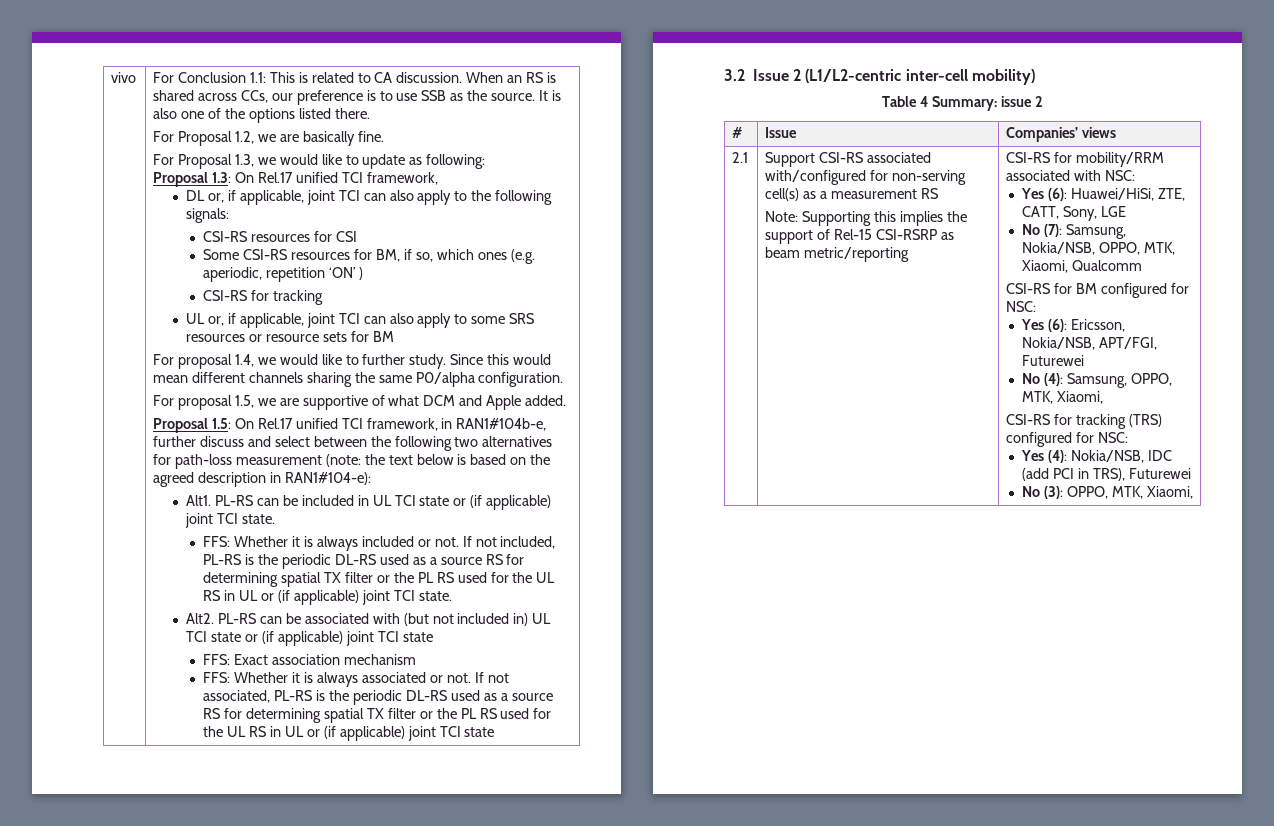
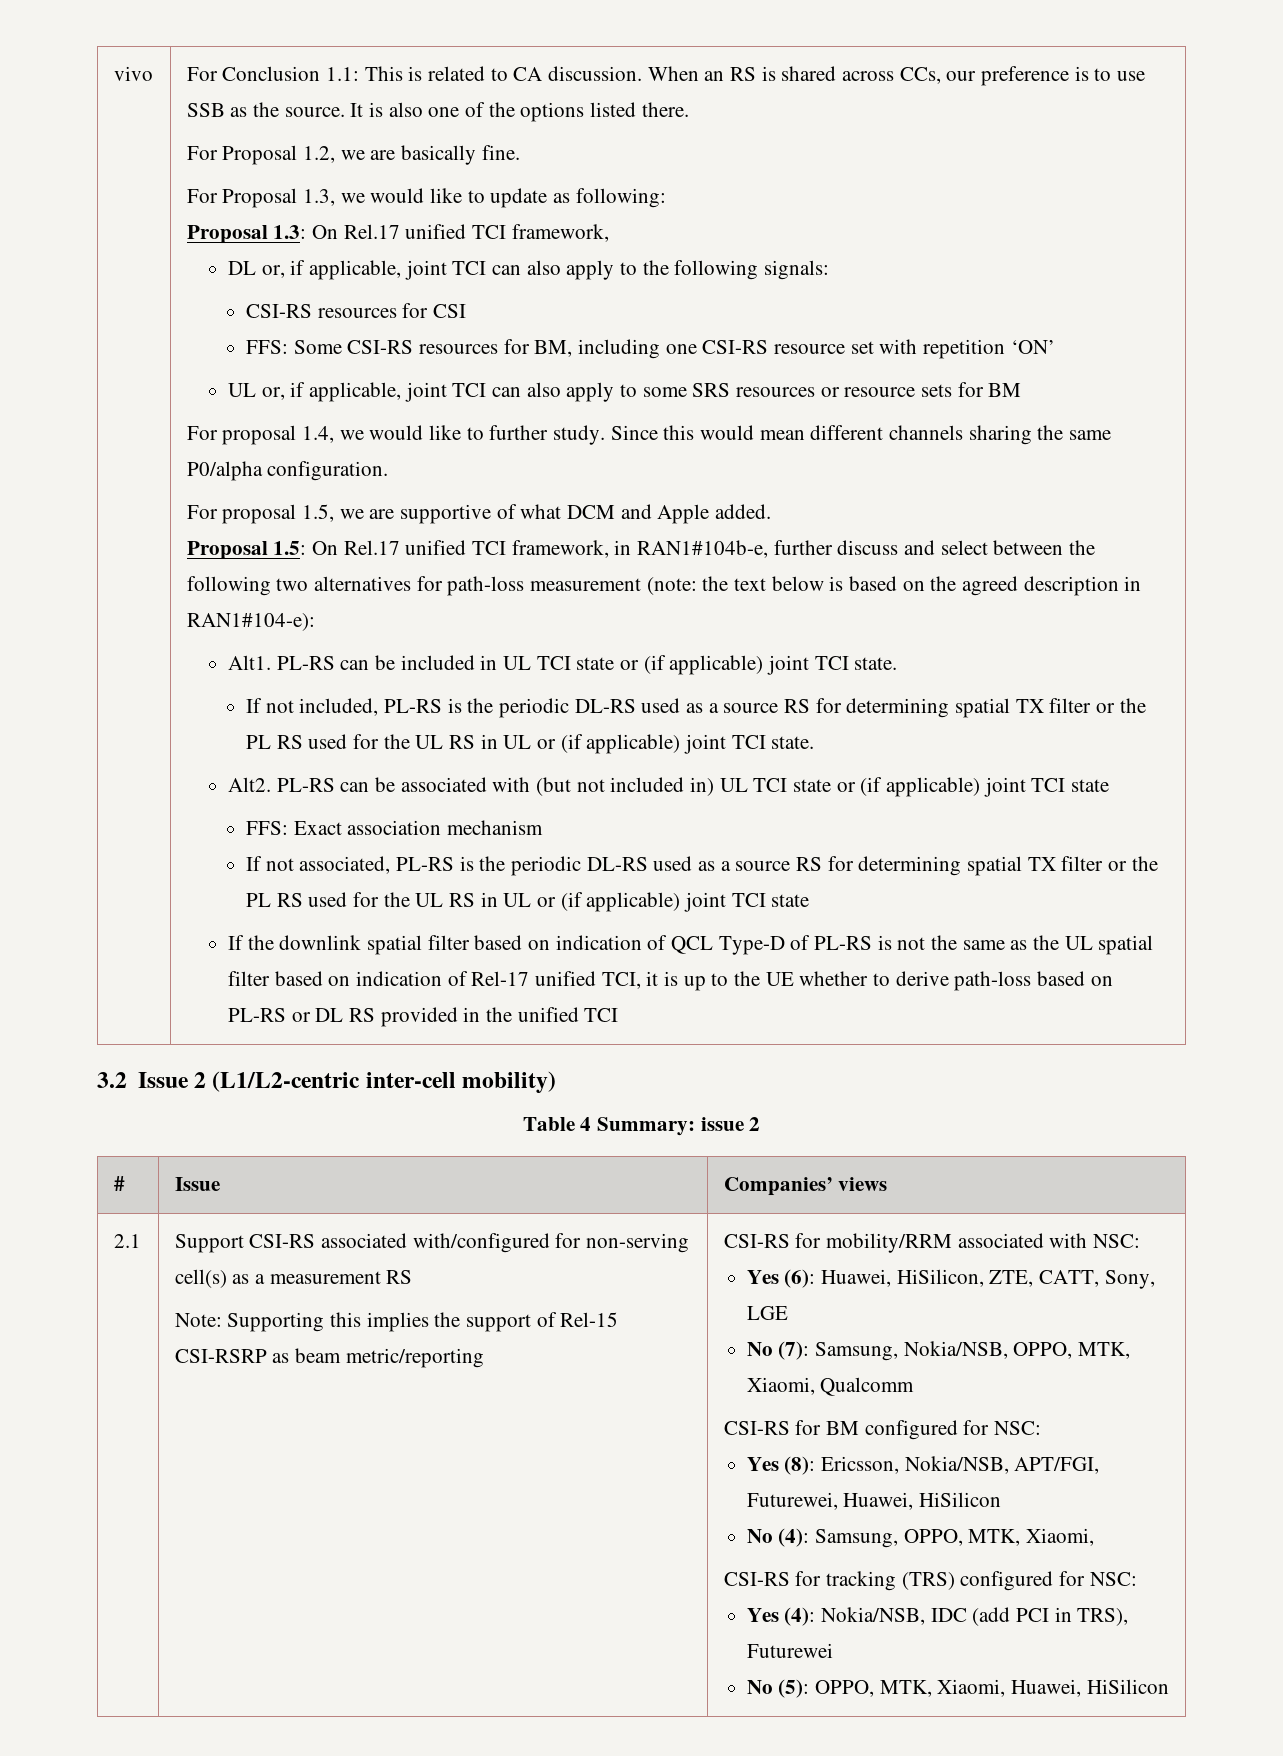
- Some CSI-RS resources for BM, if so, which ones (e.g. aperiodic, repetition ‘ON’ )
- CSI-RS for tracking
+ FFS: Some CSI-RS resources for BM, including one CSI-RS resource set with repetition ‘ON’
- FFS: Whether it is always included or not.
- FFS: Whether it is always associated or not.
+ If the downlink spatial filter based on indication of QCL Type-D of PL-RS is not the same as the UL spatial filter based on indication of Rel-17 unified TCI, it is up to the UE whether to derive path-loss based on PL-RS or DL RS provided in the unified TCI
- Yes (6): Huawei/HiSi, ZTE, CATT, Sony, LGE
+ Yes (6): Huawei, HiSilicon, ZTE, CATT, Sony, LGE
- Yes (6): Ericsson, Nokia/NSB, APT/FGI, Futurewei
+ Yes (8): Ericsson, Nokia/NSB, APT/FGI, Futurewei, Huawei, HiSilicon
- No (3): OPPO, MTK, Xiaomi,
+ No (5): OPPO, MTK, Xiaomi, Huawei, HiSilicon

